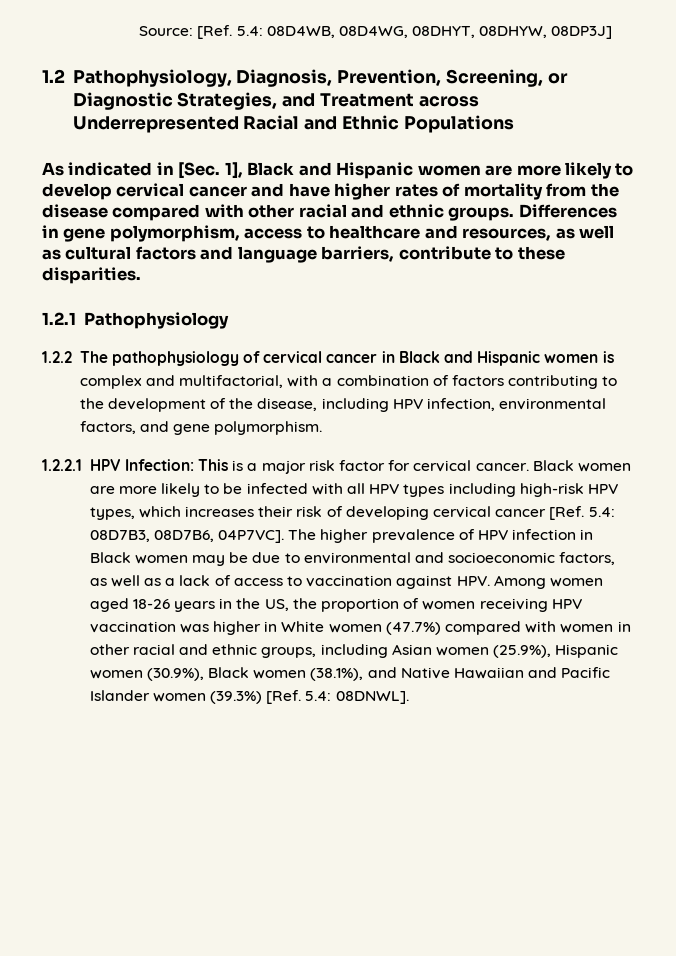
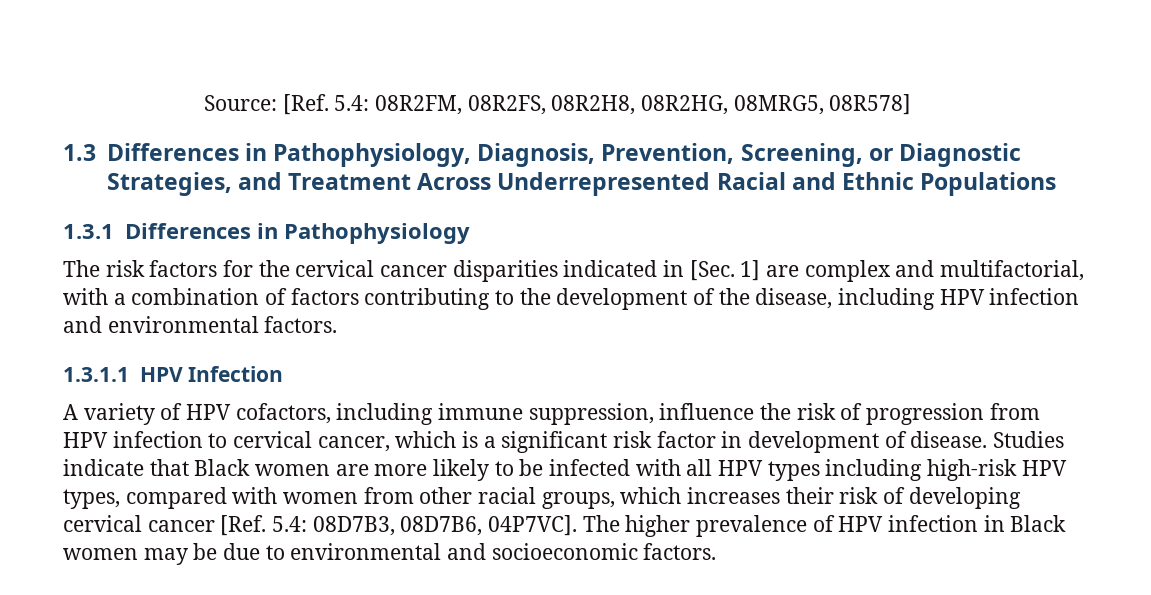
- Source: [Ref. 5.4: 08D4WB, 08D4WG, 08DHYT, 08DHYW, 08DP3J]
- 1.2 Pathophysiology, Diagnosis, Prevention, Screening, or Diagnostic Strategies, and Treatment across Underrepresented Racial and Ethnic Populations
+ Source: [Ref. 5.4: 08R2FM, 08R2FS, 08R2H8, 08R2HG, 08MRG5, 08R578]
+ 1.3 Differences in Pathophysiology, Diagnosis, Prevention, Screening, or Diagnostic Strategies, and Treatment Across Underrepresented Racial and Ethnic Populations
- As indicated in [Sec. 1], Black and Hispanic women are more likely to develop cervical cancer and have higher rates of mortality from the disease compared with other racial and ethnic groups. Differences in gene polymorphism, access to healthcare and resources, as well as cultural factors and language barriers, contribute to these disparities.
- 1.2.1 Pathophysiology
- 1.2.2 The pathophysiology of cervical cancer in Black and Hispanic women is complex and multifactorial, with a combination of factors contributing to the development of the disease, including HPV infection, environmental factors, and gene polymorphism.
- 1.2.2.1 HPV Infection: This is a major risk factor for cervical cancer. Black women are more likely to be infected with all HPV types including high-risk HPV types, which increases their risk of developing cervical cancer [Ref. 5.4: 08D7B3, 08D7B6, 04P7VC].
+ 1.3.1 Differences in Pathophysiology
+ The risk factors for the cervical cancer disparities indicated in [Sec. 1] are complex and multifactorial, with a combination of factors contributing to the development of the disease, including HPV infection and environmental factors.
+ 1.3.1.1 HPV Infection
+ A variety of HPV cofactors, including immune suppression, influence the risk of progression from HPV infection to cervical cancer, which is a significant risk factor in development of disease. Studies indicate that Black women are more likely to be infected with all HPV types including high-risk HPV types, compared with women from other racial groups, which increases their risk of developing cervical cancer [Ref. 5.4: 08D7B3, 08D7B6, 04P7VC].
- The higher prevalence of HPV infection in Black women may be due to environmental and socioeconomic factors, as well as a lack of access to vaccination against HPV. Among women aged 18-26 years in the US, the proportion of women receiving HPV vaccination was higher in White women (47.7%) compared with women in other racial and ethnic groups, including Asian women (25.9%), Hispanic women (30.9%), Black women (38.1%), and Native Hawaiian and Pacific Islander women (39.3%) [Ref. 5.4: 08DNWL].
+ The higher prevalence of HPV infection in Black women may be due to environmental and socioeconomic factors.

